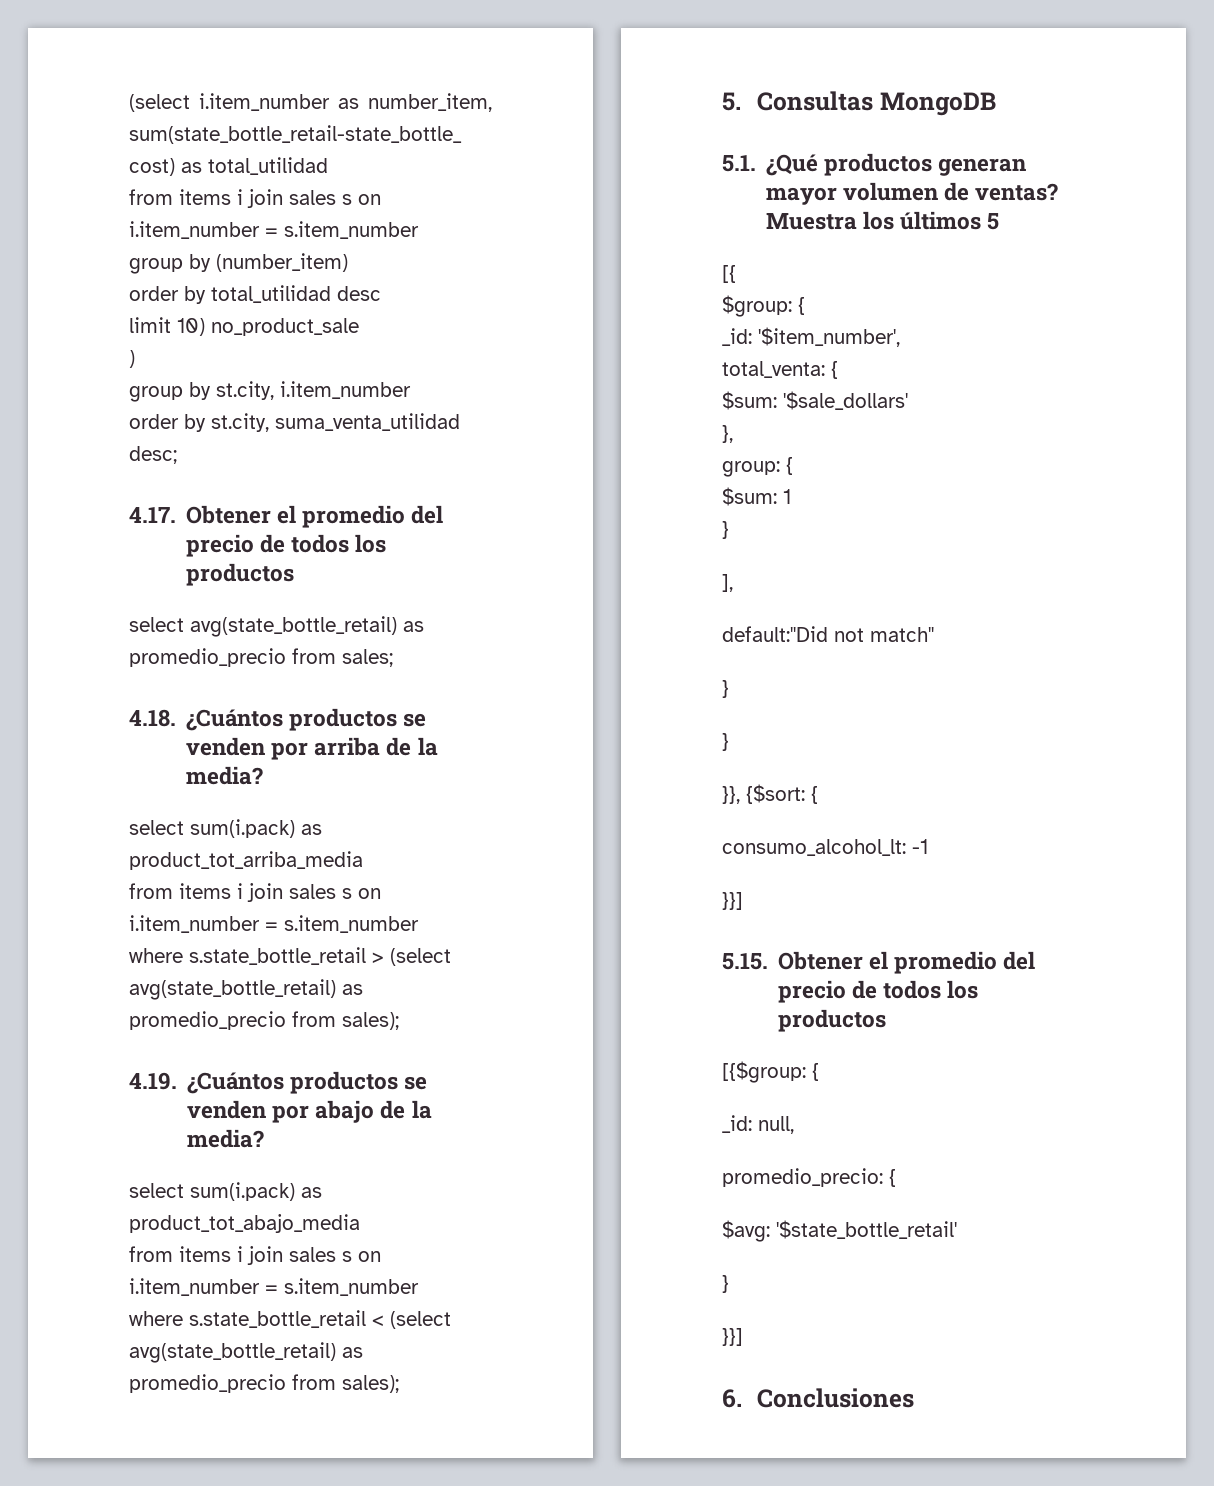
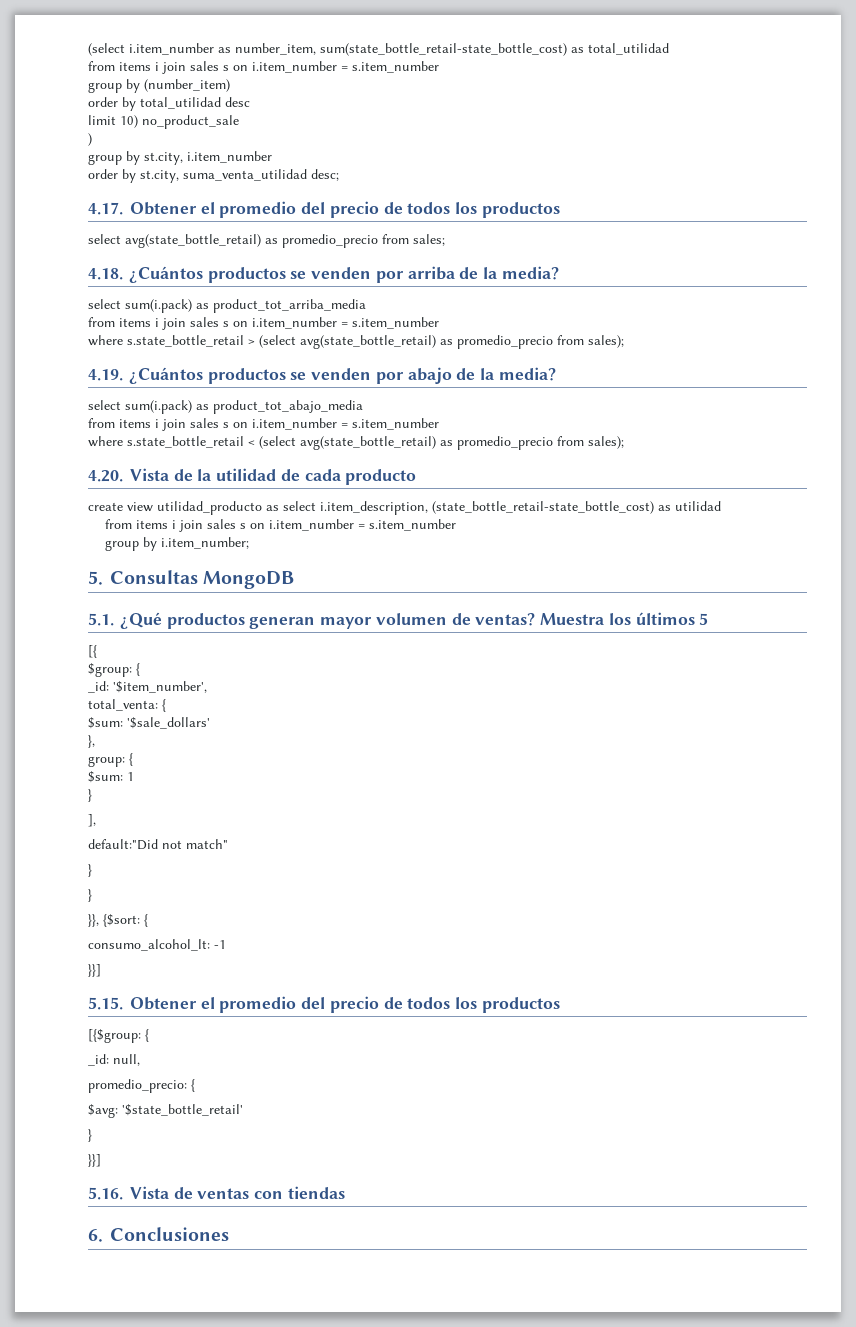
+ 4.20. Vista de la utilidad de cada producto
+ create view utilidad_producto as select i.item_description, (state_bottle_retail-state_bottle_cost) as utilidad
+ from items i join sales s on i.item_number = s.item_number
+ group by i.item_number;
+ 5.16. Vista de ventas con tiendas

